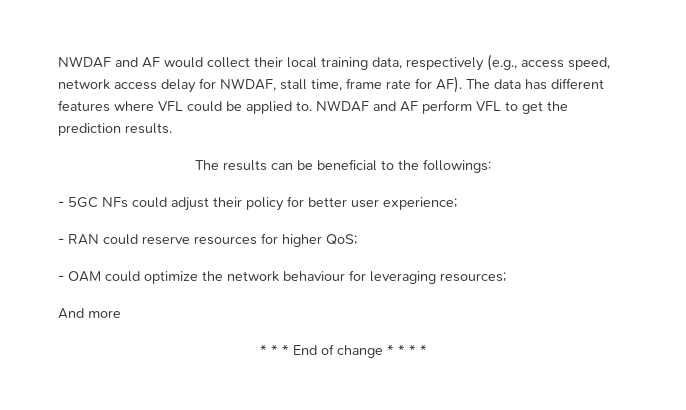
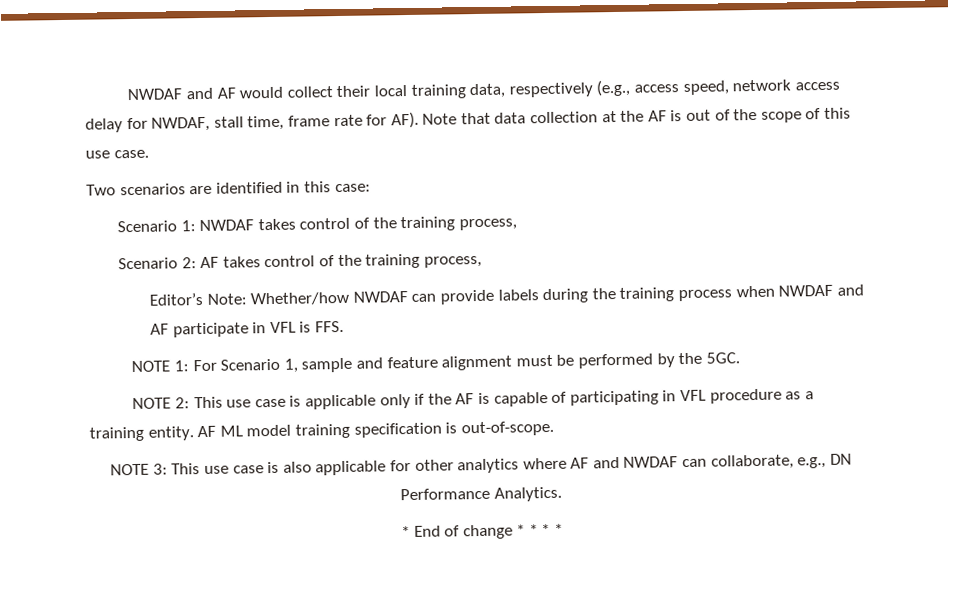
- NWDAF and AF would collect their local training data, respectively (e.g., access speed, network access delay for NWDAF, stall time, frame rate for AF). The data has different features where VFL could be applied to. NWDAF and AF perform VFL to get the prediction results.
- The results can be beneficial to the followings:
- - 5GC NFs could adjust their policy for better user experience;
- - RAN could reserve resources for higher QoS;
- - OAM could optimize the network behaviour for leveraging resources;
- And more
- * * * End of change * * * *
+ NWDAF and AF would collect their local training data, respectively (e.g., access speed, network access delay for NWDAF, stall time, frame rate for AF). Note that data collection at the AF is out of the scope of this use case.
+ Two scenarios are identified in this case:
+ Scenario 1: NWDAF takes control of the training process,
+ Scenario 2: AF takes control of the training process,
+ Editor’s Note: Whether/how NWDAF can provide labels during the training process when NWDAF and AF participate in VFL is FFS.
+ NOTE 1: For Scenario 1, sample and feature alignment must be performed by the 5GC.
+ NOTE 2: This use case is applicable only if the AF is capable of participating in VFL procedure as a training entity. AF ML model training specification is out-of-scope.
+ NOTE 3: This use case is also applicable for other analytics where AF and NWDAF can collaborate, e.g., DN Performance Analytics.
+ * End of change * * * *

